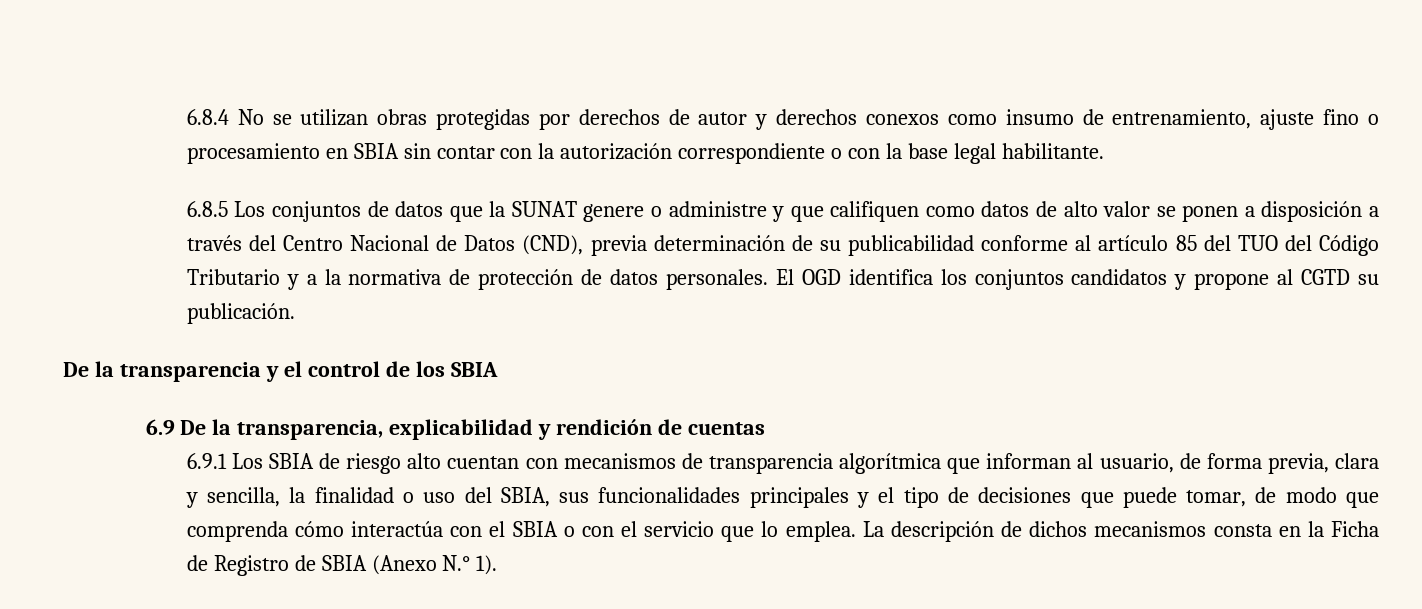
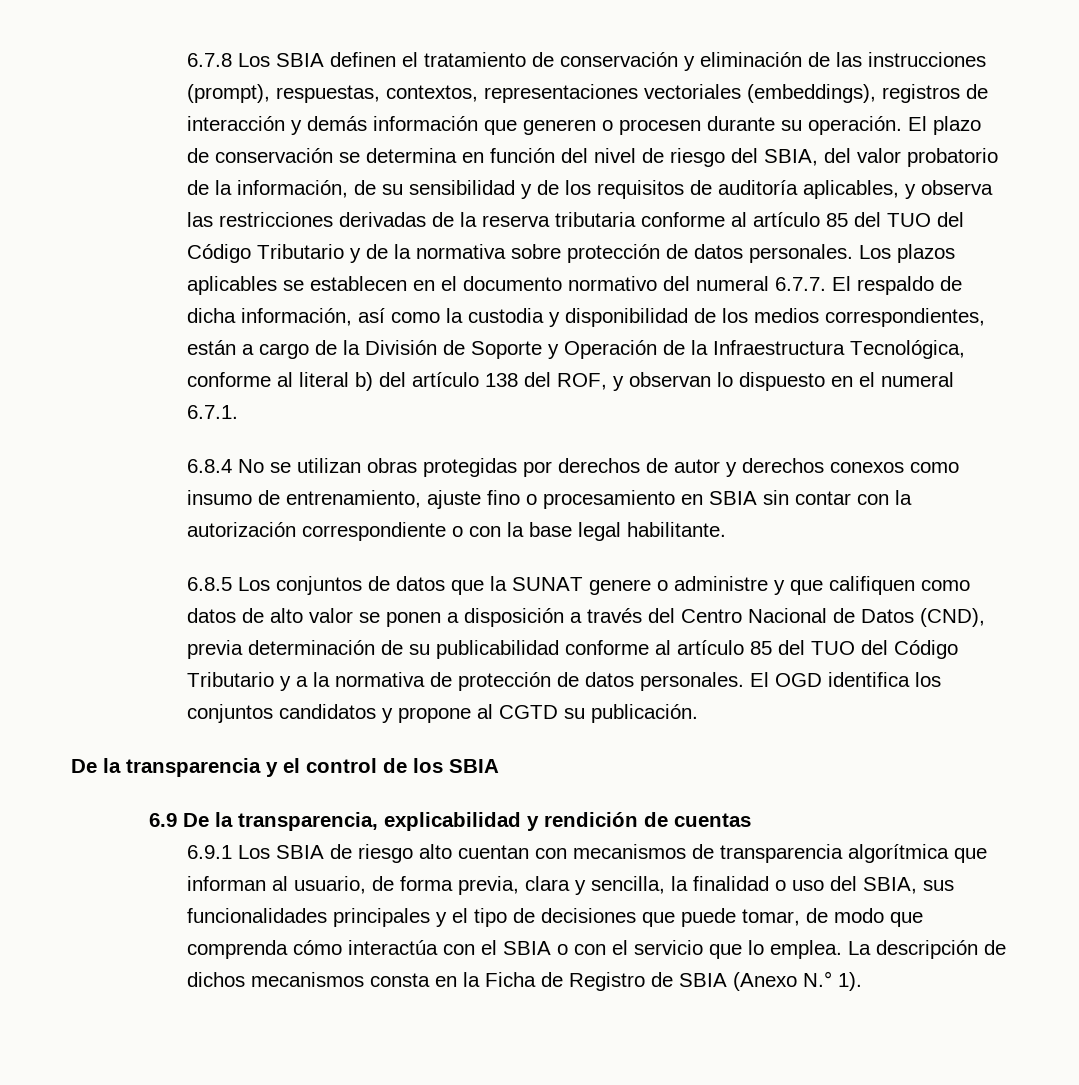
+ 6.7.8 Los SBIA definen el tratamiento de conservación y eliminación de las instrucciones (prompt), respuestas, contextos, representaciones vectoriales (embeddings), registros de interacción y demás información que generen o procesen durante su operación. El plazo de conservación se determina en función del nivel de riesgo del SBIA, del valor probatorio de la información, de su sensibilidad y de los requisitos de auditoría aplicables, y observa las restricciones derivadas de la reserva tributaria conforme al artículo 85 del TUO del Código Tributario y de la normativa sobre protección de datos personales. Los plazos aplicables se establecen en el documento normativo del numeral 6.7.7. El respaldo de dicha información, así como la custodia y disponibilidad de los medios correspondientes, están a cargo de la División de Soporte y Operación de la Infraestructura Tecnológica, conforme al literal b) del artículo 138 del ROF, y observan lo dispuesto en el numeral 6.7.1.

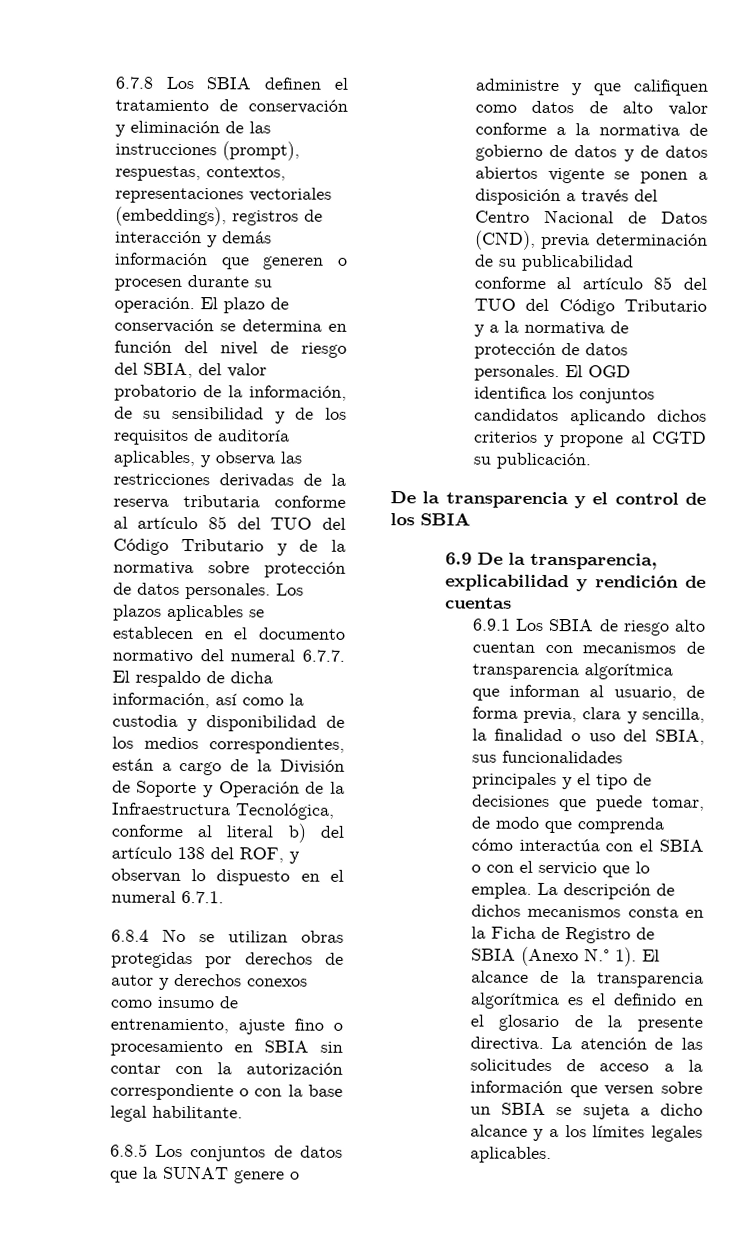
- 6.8.5 Los conjuntos de datos que la SUNAT genere o administre y que califiquen como datos de alto valor se ponen a disposición a través del Centro Nacional de Datos (CND), previa determinación de su publicabilidad conforme al artículo 85 del TUO del Código Tributario y a la normativa de protección de datos personales.
+ 6.8.5 Los conjuntos de datos que la SUNAT genere o administre y que califiquen como datos de alto valor conforme a la normativa de gobierno de datos y de datos abiertos vigente se ponen a disposición a través del Centro Nacional de Datos (CND), previa determinación de su publicabilidad conforme al artículo 85 del TUO del Código Tributario y a la normativa de protección de datos personales.
- El OGD identifica los conjuntos candidatos y propone al CGTD su publicación.
+ El OGD identifica los conjuntos candidatos aplicando dichos criterios y propone al CGTD su publicación.
+ El alcance de la transparencia algorítmica es el definido en el glosario de la presente directiva. La atención de las solicitudes de acceso a la información que versen sobre un SBIA se sujeta a dicho alcance y a los límites legales aplicables.

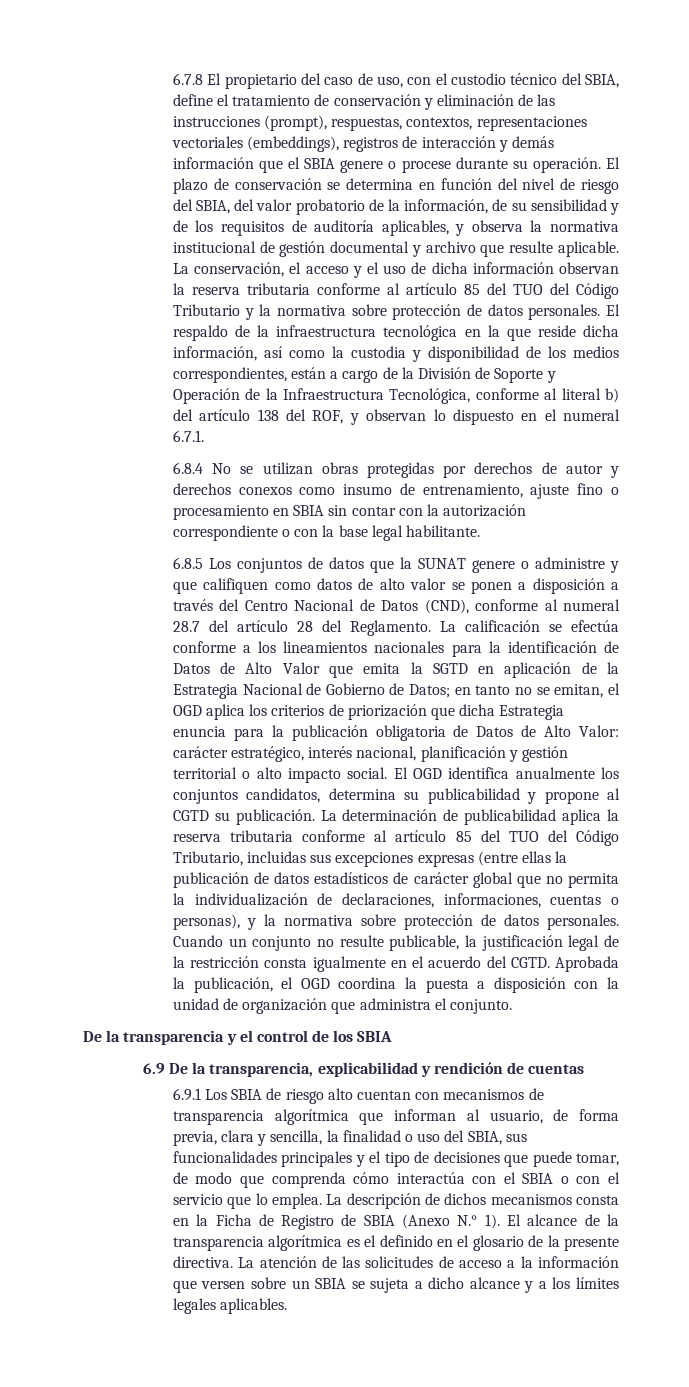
- 6.7.8 Los SBIA definen el tratamiento de conservación y eliminación de las instrucciones (prompt), respuestas, contextos, representaciones vectoriales (embeddings), registros de interacción y demás información que generen o procesen durante su operación.
+ 6.7.8 El propietario del caso de uso, con el custodio técnico del SBIA, define el tratamiento de conservación y eliminación de las instrucciones (prompt), respuestas, contextos, representaciones vectoriales (embeddings), registros de interacción y demás información que el SBIA genere o procese durante su operación.
- El plazo de conservación se determina en función del nivel de riesgo del SBIA, del valor probatorio de la información, de su sensibilidad y de los requisitos de auditoría aplicables, y observa las restricciones derivadas de la reserva tributaria conforme al artículo 85 del TUO del Código Tributario y de la normativa sobre protección de datos personales. Los plazos aplicables se establecen en el documento normativo del numeral 6.7.7. El respaldo de dicha información, así como la custodia y disponibilidad de los medios correspondientes, están a cargo de la División de Soporte y Operación de la Infraestructura Tecnológica, conforme al literal b) del artículo 138 del ROF, y observan lo dispuesto en el numeral 6.7.1.
+ El plazo de conservación se determina en función del nivel de riesgo del SBIA, del valor probatorio de la información, de su sensibilidad y de los requisitos de auditoría aplicables, y observa la normativa institucional de gestión documental y archivo que resulte aplicable. La conservación, el acceso y el uso de dicha información observan la reserva tributaria conforme al artículo 85 del TUO del Código Tributario y la normativa sobre protección de datos personales. El respaldo de la infraestructura tecnológica en la que reside dicha información, así como la custodia y disponibilidad de los medios correspondientes, están a cargo de la División de Soporte y Operación de la Infraestructura Tecnológica, conforme al literal b) del artículo 138 del ROF, y observan lo dispuesto en el numeral 6.7.1.
- 6.8.5 Los conjuntos de datos que la SUNAT genere o administre y que califiquen como datos de alto valor conforme a la normativa de gobierno de datos y de datos abiertos vigente se ponen a disposición a través del Centro Nacional de Datos (CND), previa determinación de su publicabilidad conforme al artículo 85 del TUO del Código Tributario y a la normativa de protección de datos personales. El OGD identifica los conjuntos candidatos aplicando dichos criterios y propone al CGTD su publicación.
+ 6.8.5 Los conjuntos de datos que la SUNAT genere o administre y que califiquen como datos de alto valor se ponen a disposición a través del Centro Nacional de Datos (CND), conforme al numeral 28.7 del artículo 28 del Reglamento. La calificación se efectúa conforme a los lineamientos nacionales para la identificación de Datos de Alto Valor que emita la SGTD en aplicación de la Estrategia Nacional de Gobierno de Datos; en tanto no se emitan, el OGD aplica los criterios de priorización que dicha Estrategia enuncia para la publicación obligatoria de Datos de Alto Valor: carácter estratégico, interés nacional, planificación y gestión territorial o alto impacto social. El OGD identifica anualmente los conjuntos candidatos, determina su publicabilidad y propone al CGTD su publicación. La determinación de publicabilidad aplica la reserva tributaria conforme al artículo 85 del TUO del Código Tributario, incluidas sus excepciones expresas (entre ellas la publicación de datos estadísticos de carácter global que no permita la individualización de declaraciones, informaciones, cuentas o personas), y la normativa sobre protección de datos personales. Cuando un conjunto no resulte publicable, la justificación legal de la restricción consta igualmente en el acuerdo del CGTD. Aprobada la publicación, el OGD coordina la puesta a disposición con la unidad de organización que administra el conjunto.

